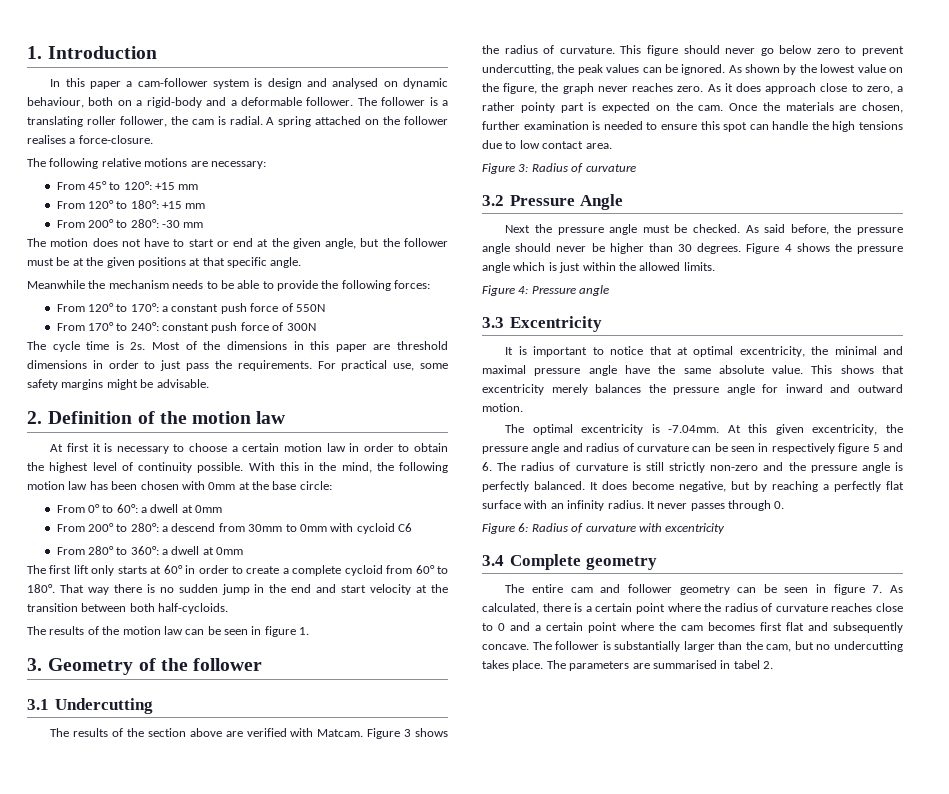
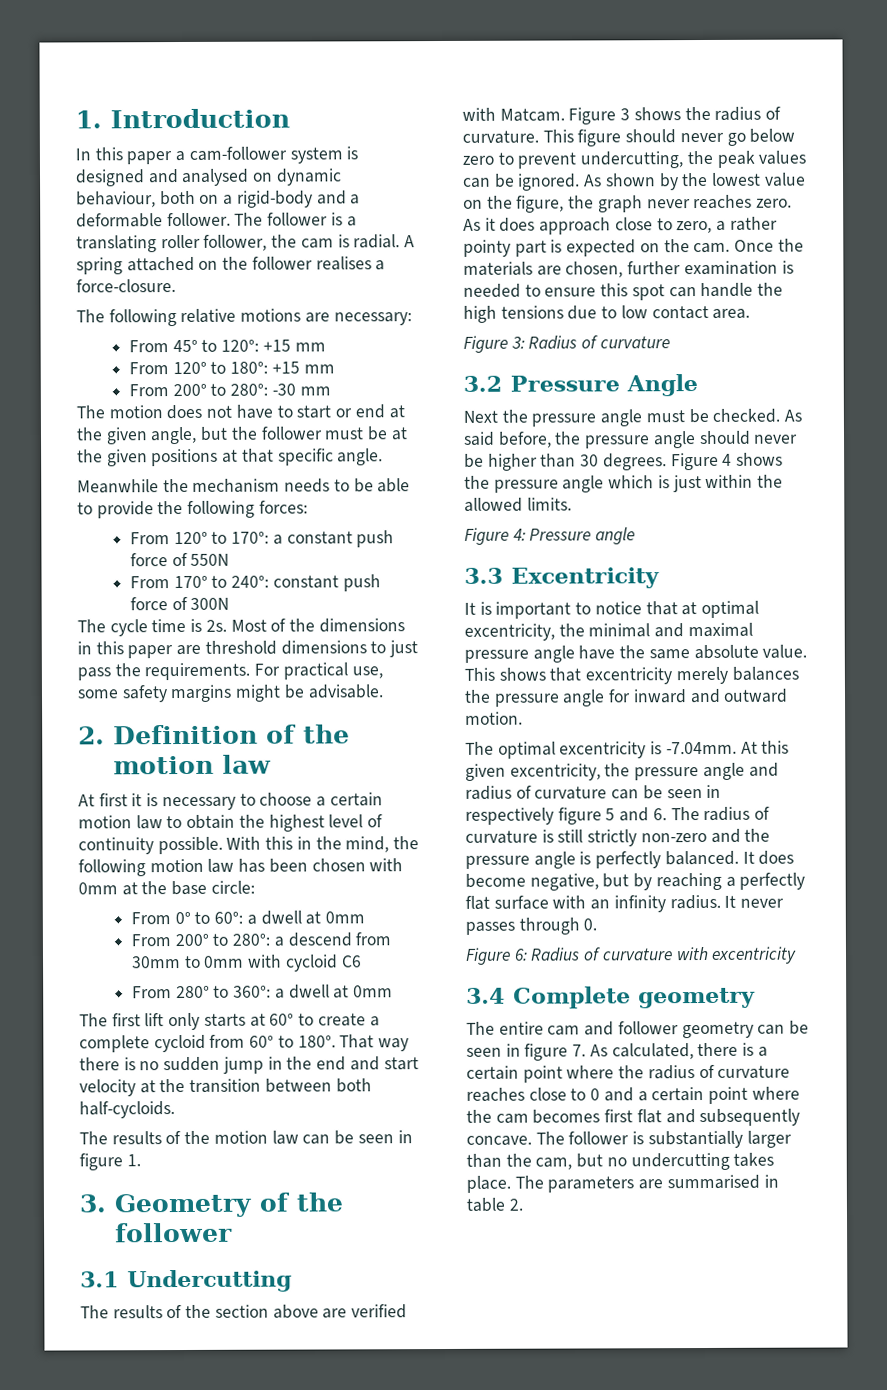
- In this paper a cam-follower system is design and analysed on dynamic behaviour, both on a rigid-body and a deformable follower.
+ In this paper a cam-follower system is designed and analysed on dynamic behaviour, both on a rigid-body and a deformable follower.
- Most of the dimensions in this paper are threshold dimensions in order to just pass the requirements.
+ Most of the dimensions in this paper are threshold dimensions to just pass the requirements.
- At first it is necessary to choose a certain motion law in order to obtain the highest level of continuity possible.
+ At first it is necessary to choose a certain motion law to obtain the highest level of continuity possible.
- The first lift only starts at 60° in order to create a complete cycloid from 60° to 180°.
+ The first lift only starts at 60° to create a complete cycloid from 60° to 180°.
- The parameters are summarised in tabel 2.
+ The parameters are summarised in table 2.

